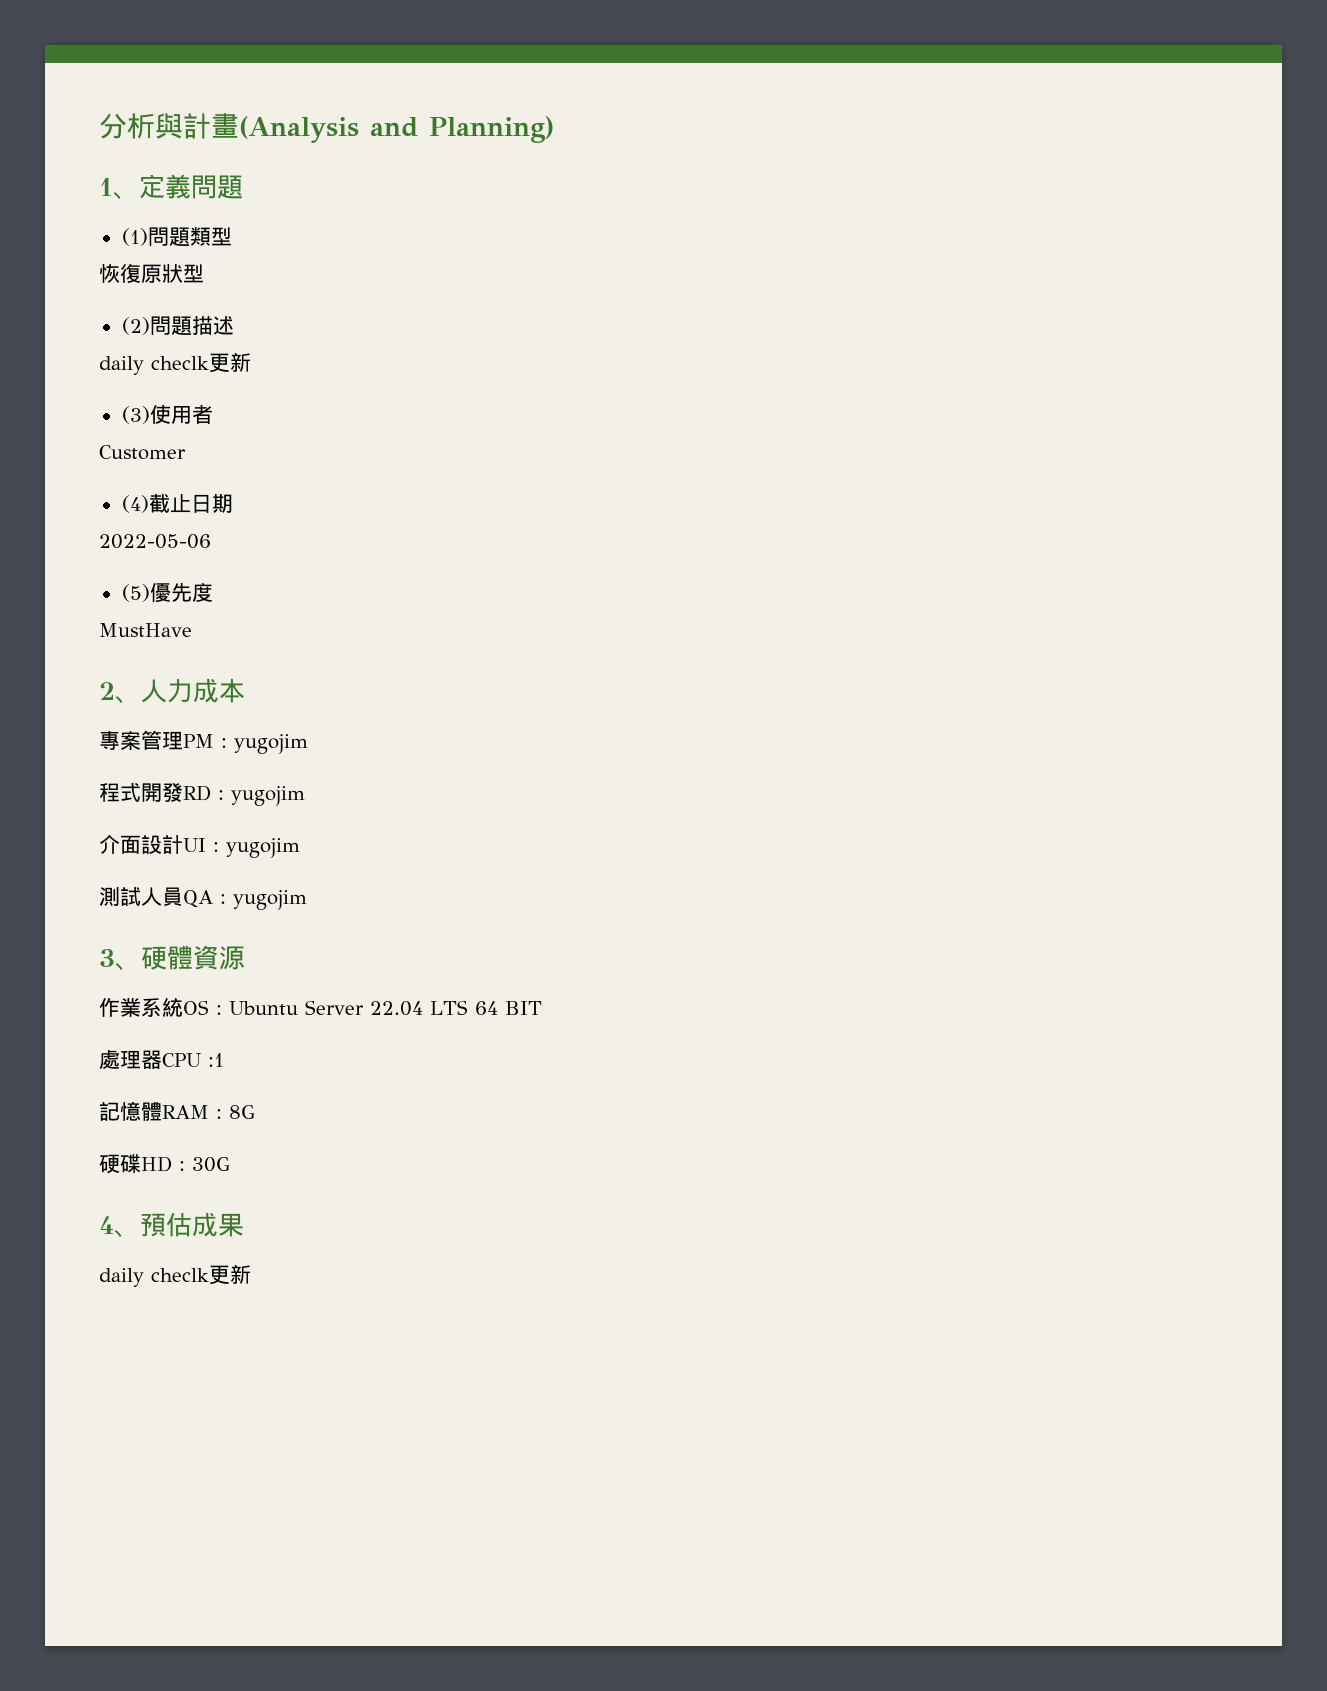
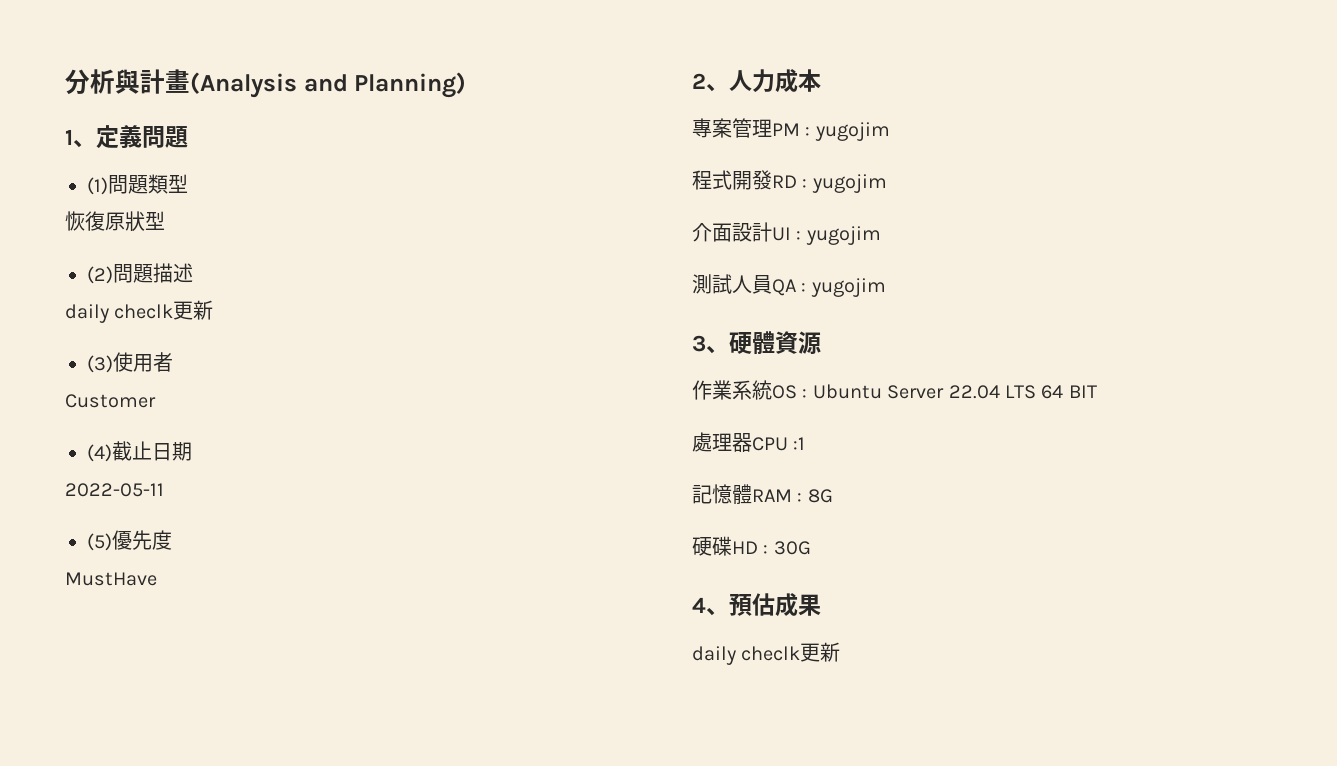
- 2022-05-06
+ 2022-05-11

